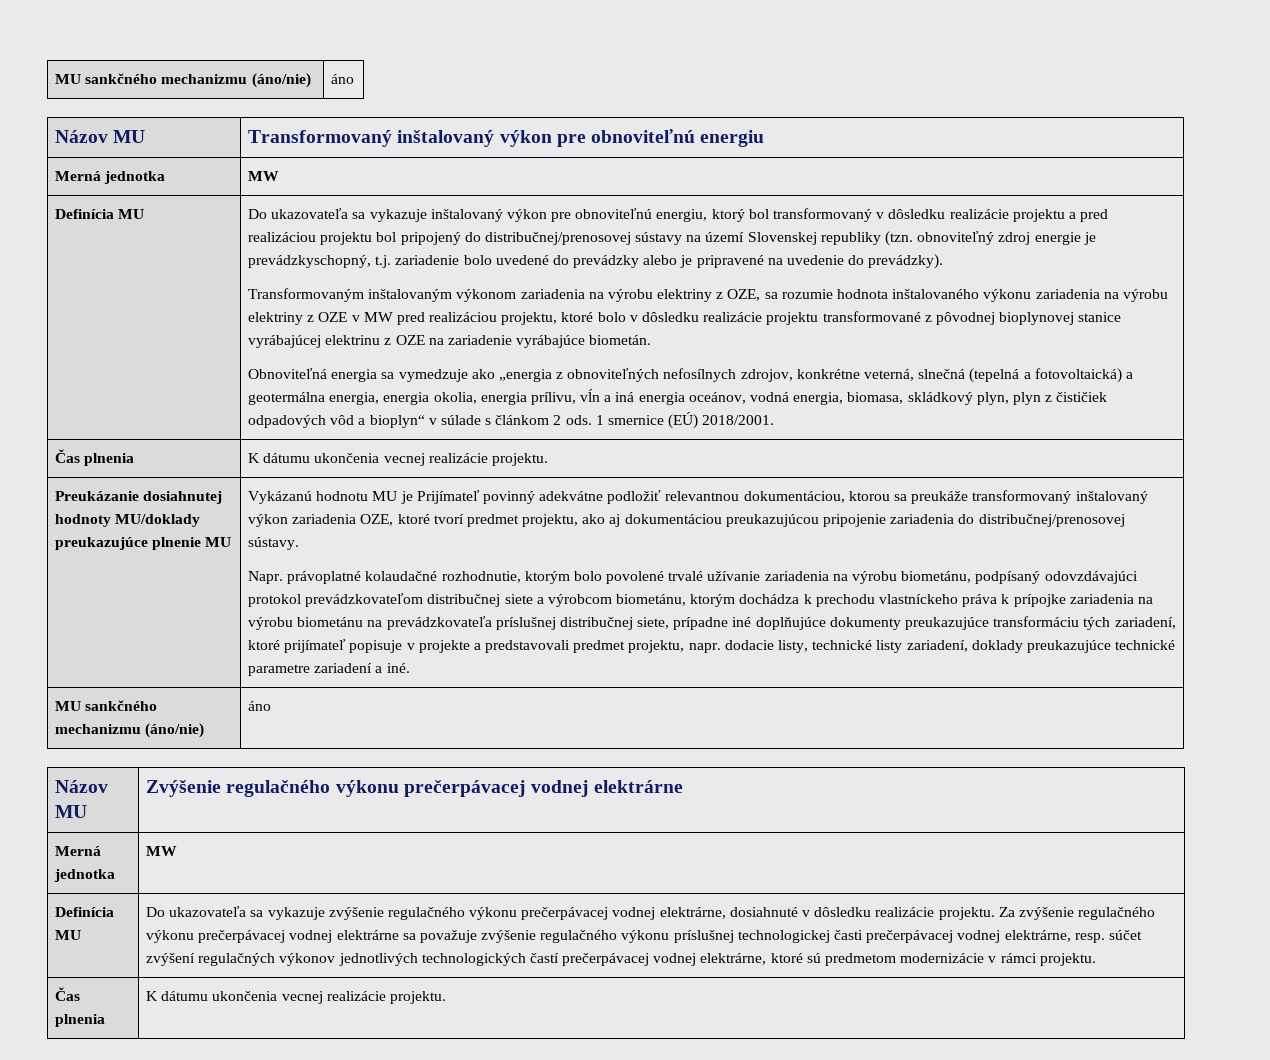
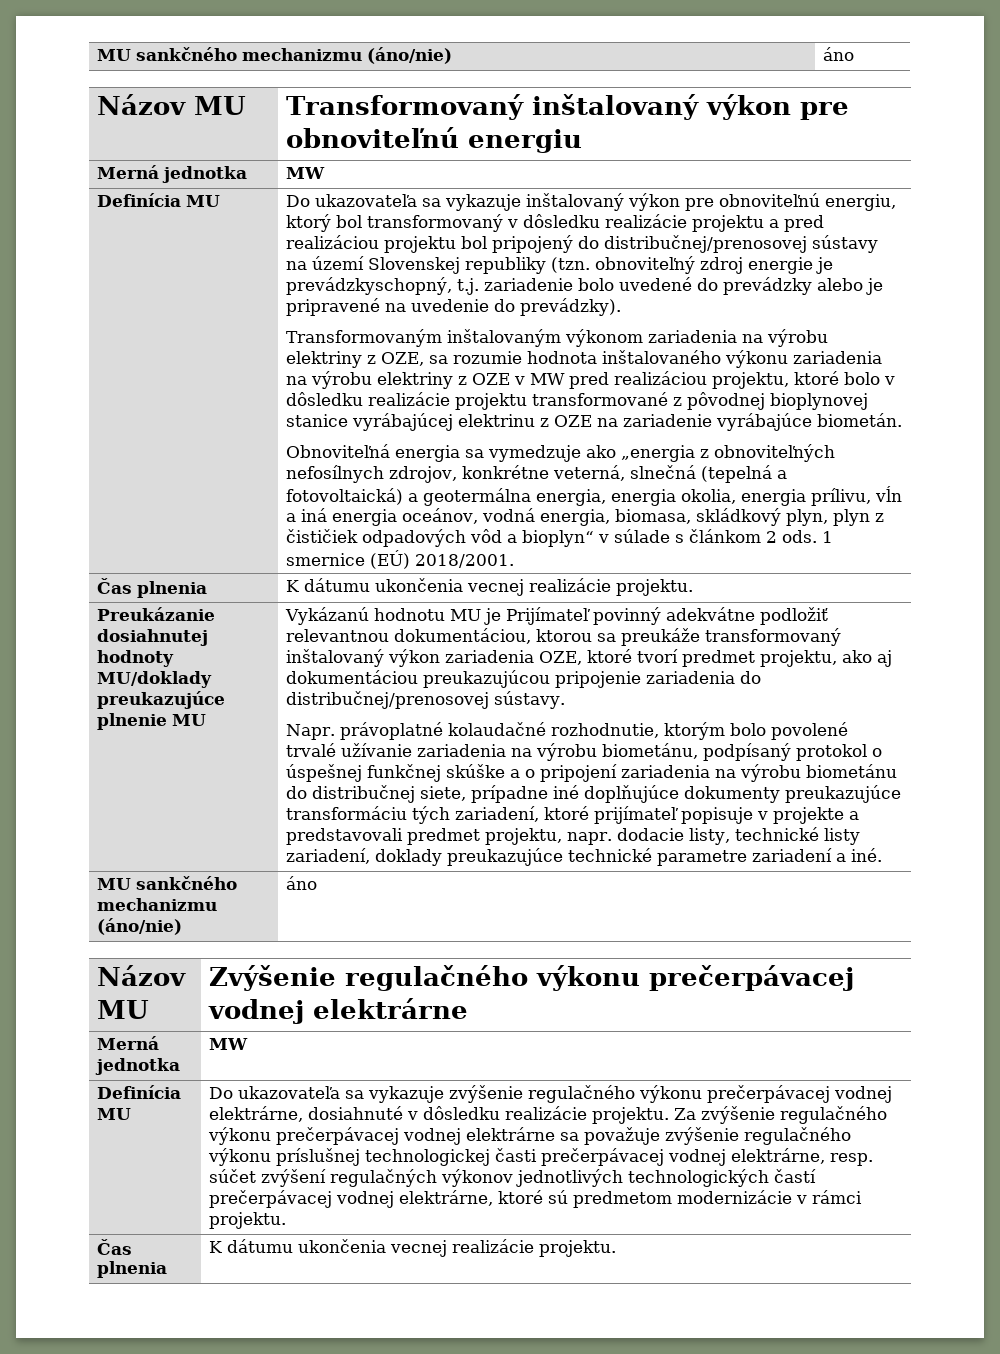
- Napr. právoplatné kolaudačné rozhodnutie, ktorým bolo povolené trvalé užívanie zariadenia na výrobu biometánu, podpísaný odovzdávajúci protokol prevádzkovateľom distribučnej siete a výrobcom biometánu, ktorým dochádza k prechodu vlastníckeho práva k prípojke zariadenia na výrobu biometánu na prevádzkovateľa príslušnej distribučnej siete, prípadne iné doplňujúce dokumenty preukazujúce transformáciu tých zariadení, ktoré prijímateľ popisuje v projekte a predstavovali predmet projektu, napr. dodacie listy, technické listy zariadení, doklady preukazujúce technické parametre zariadení a iné.
+ Napr. právoplatné kolaudačné rozhodnutie, ktorým bolo povolené trvalé užívanie zariadenia na výrobu biometánu, podpísaný protokol o úspešnej funkčnej skúške a o pripojení zariadenia na výrobu biometánu do distribučnej siete, prípadne iné doplňujúce dokumenty preukazujúce transformáciu tých zariadení, ktoré prijímateľ popisuje v projekte a predstavovali predmet projektu, napr. dodacie listy, technické listy zariadení, doklady preukazujúce technické parametre zariadení a iné.

